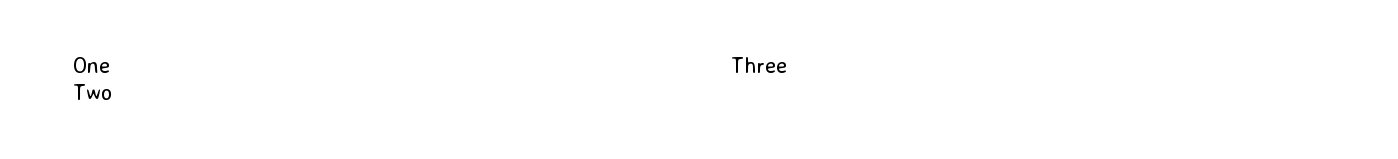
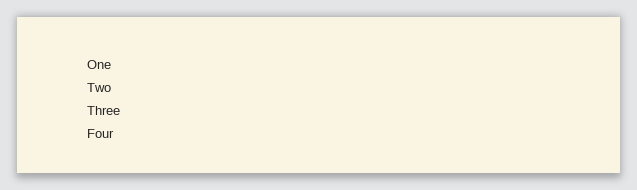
+ Four

